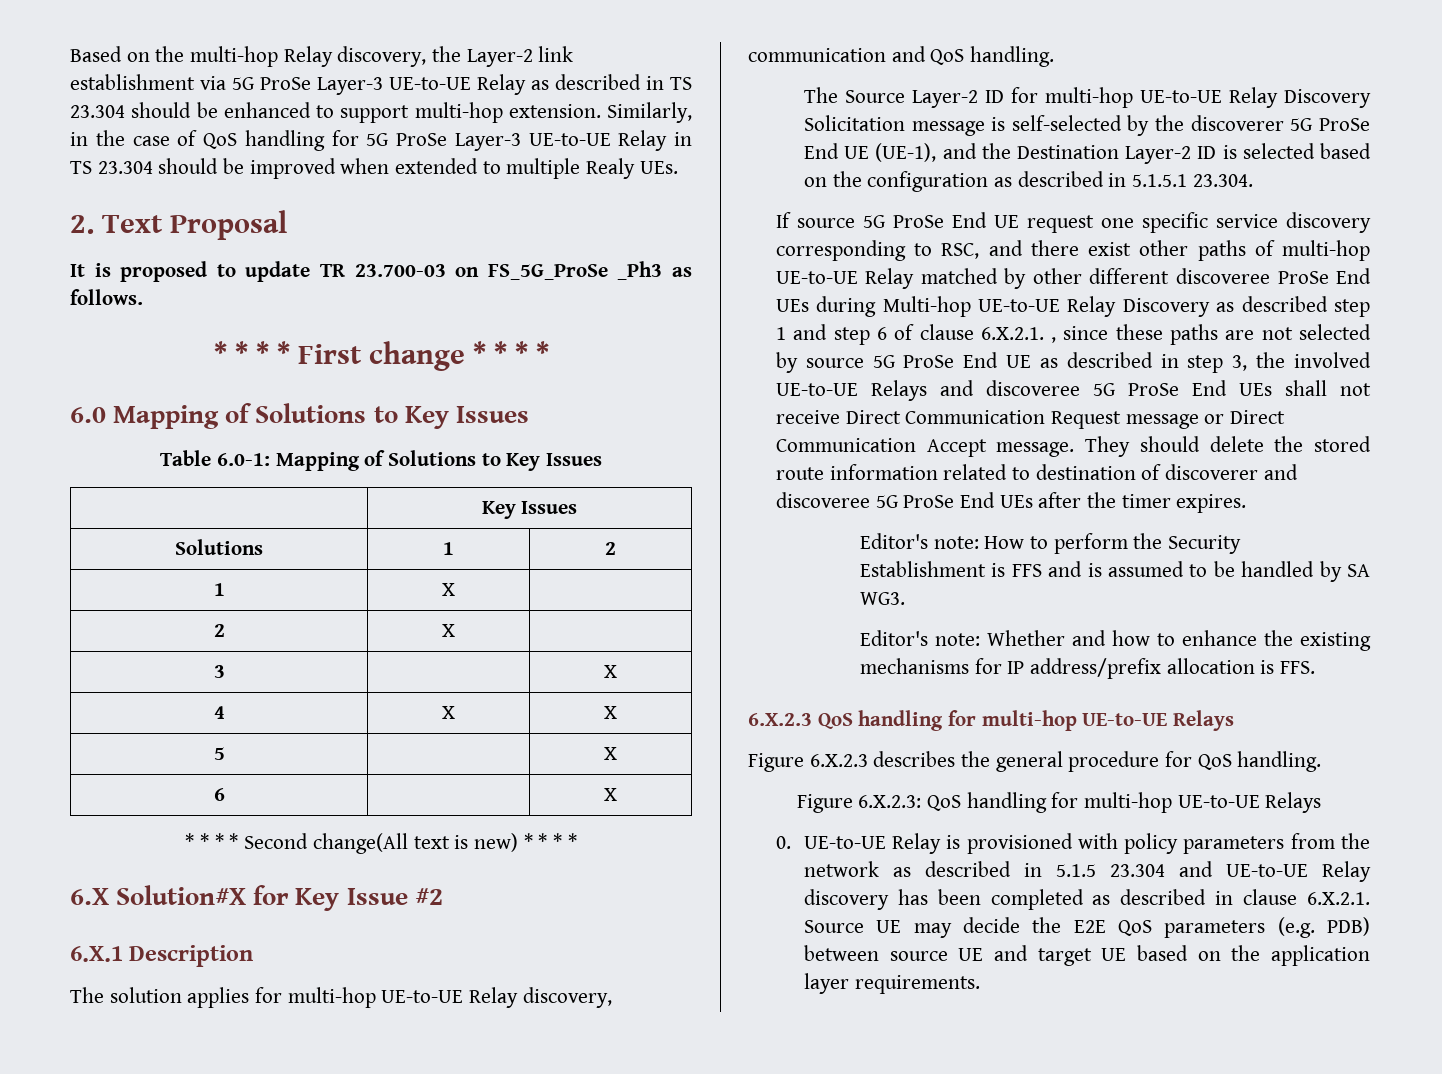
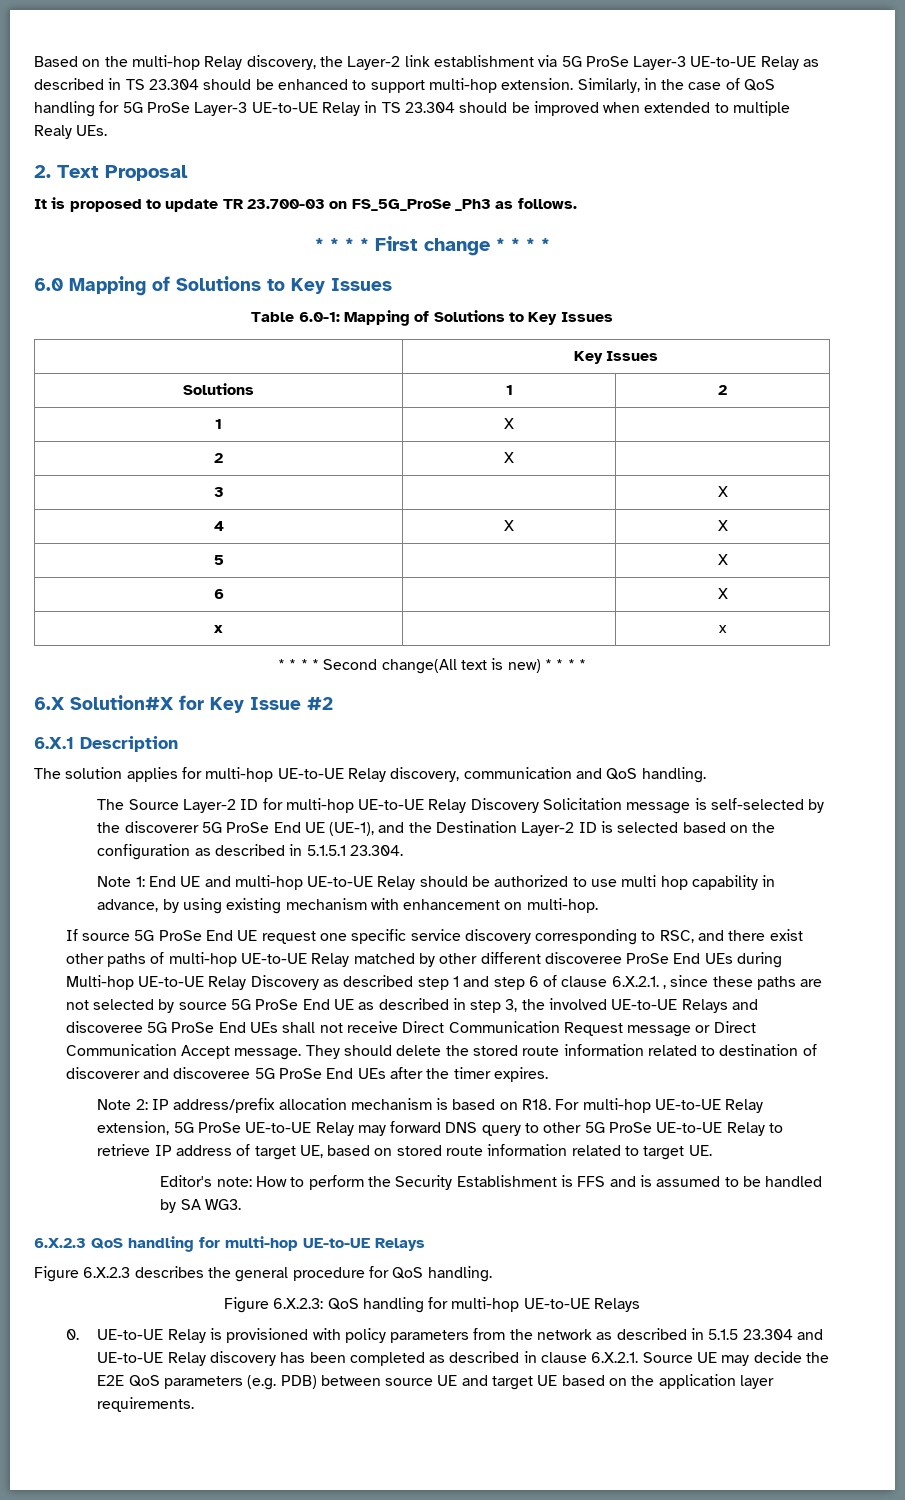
+ x | | x
+ Note 1: End UE and multi-hop UE-to-UE Relay should be authorized to use multi hop capability in advance, by using existing mechanism with enhancement on multi-hop.
+ Note 2: IP address/prefix allocation mechanism is based on R18. For multi-hop UE-to-UE Relay extension, 5G ProSe UE-to-UE Relay may forward DNS query to other 5G ProSe UE-to-UE Relay to retrieve IP address of target UE, based on stored route information related to target UE.
- Editor's note: Whether and how to enhance the existing mechanisms for IP address/prefix allocation is FFS.

